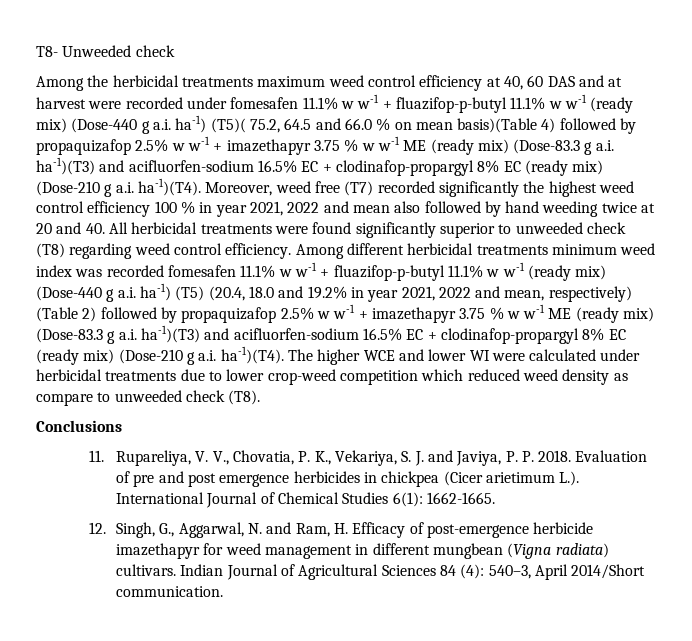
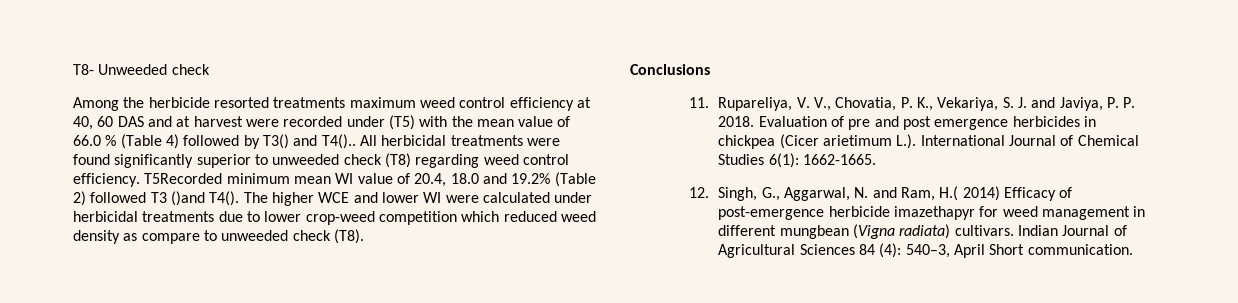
- Among the herbicidal treatments maximum weed control efficiency at 40, 60 DAS and at harvest were recorded under fomesafen 11.1% w w-1 + fluazifop-p-butyl 11.1% w w-1 (ready mix) (Dose-440 g a.i. ha-1) (T5)( 75.2, 64.5 and 66.0 % on mean basis)(Table 4) followed by propaquizafop 2.5% w w-1 + imazethapyr 3.75 % w w-1 ME (ready mix) (Dose-83.3 g a.i. ha-1)(T3) and acifluorfen-sodium 16.5% EC + clodinafop-propargyl 8% EC (ready mix) (Dose-210 g a.i. ha-1)(T4). Moreover, weed free (T7) recorded significantly the highest weed control efficiency 100 % in year 2021, 2022 and mean also followed by hand weeding twice at 20 and 40. All herbicidal treatments were found significantly superior to unweeded check (T8) regarding weed control efficiency.
+ Among the herbicide resorted treatments maximum weed control efficiency at 40, 60 DAS and at harvest were recorded under (T5) with the mean value of 66.0 % (Table 4) followed by T3() and T4().. All herbicidal treatments were found significantly superior to unweeded check (T8) regarding weed control efficiency.
- Among different herbicidal treatments minimum weed index was recorded fomesafen 11.1% w w-1 + fluazifop-p-butyl 11.1% w w-1 (ready mix) (Dose-440 g a.i. ha-1) (T5) (20.4, 18.0 and 19.2% in year 2021, 2022 and mean, respectively) (Table 2) followed by propaquizafop 2.5% w w-1 + imazethapyr 3.75 % w w-1 ME (ready mix) (Dose-83.3 g a.i. ha-1)(T3) and acifluorfen-sodium 16.5% EC + clodinafop-propargyl 8% EC (ready mix) (Dose-210 g a.i. ha-1)(T4).
+ T5Recorded minimum mean WI value of 20.4, 18.0 and 19.2% (Table 2) followed T3 ()and T4().
- 12. Singh, G., Aggarwal, N. and Ram, H. Efficacy of post-emergence herbicide imazethapyr for weed management in different mungbean (Vigna radiata) cultivars.
+ 12. Singh, G., Aggarwal, N. and Ram, H.( 2014) Efficacy of post-emergence herbicide imazethapyr for weed management in different mungbean (Vigna radiata) cultivars.
- Indian Journal of Agricultural Sciences 84 (4): 540–3, April 2014/Short communication.
+ Indian Journal of Agricultural Sciences 84 (4): 540–3, April Short communication.

